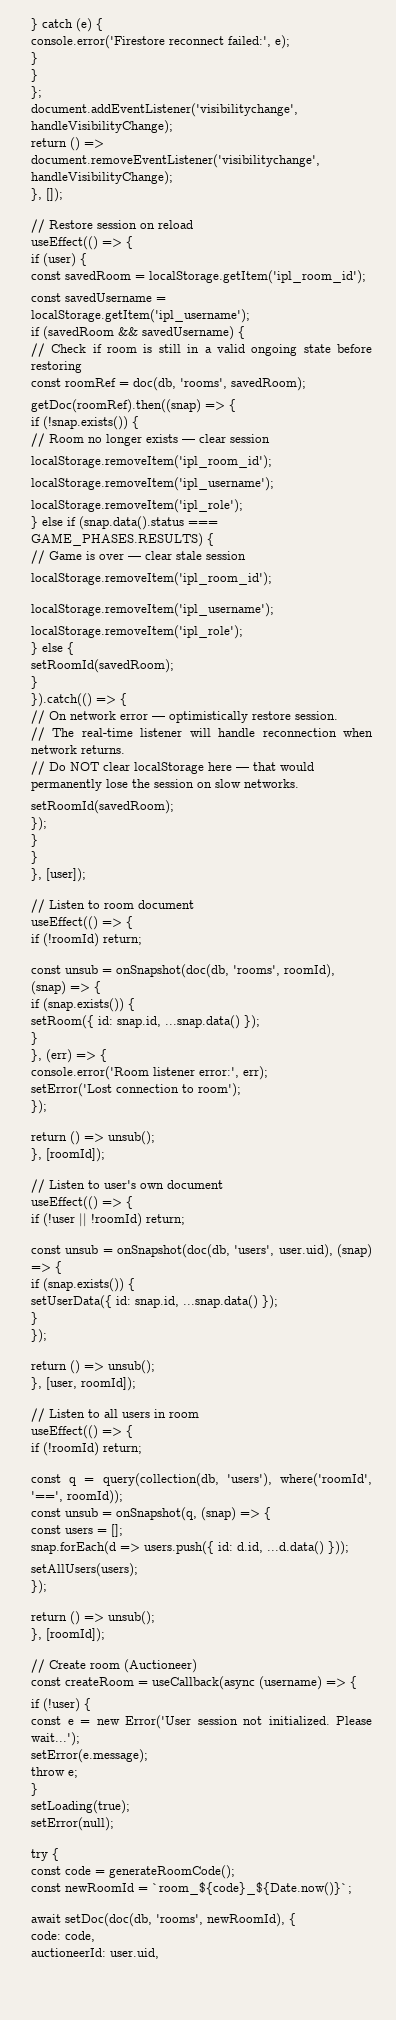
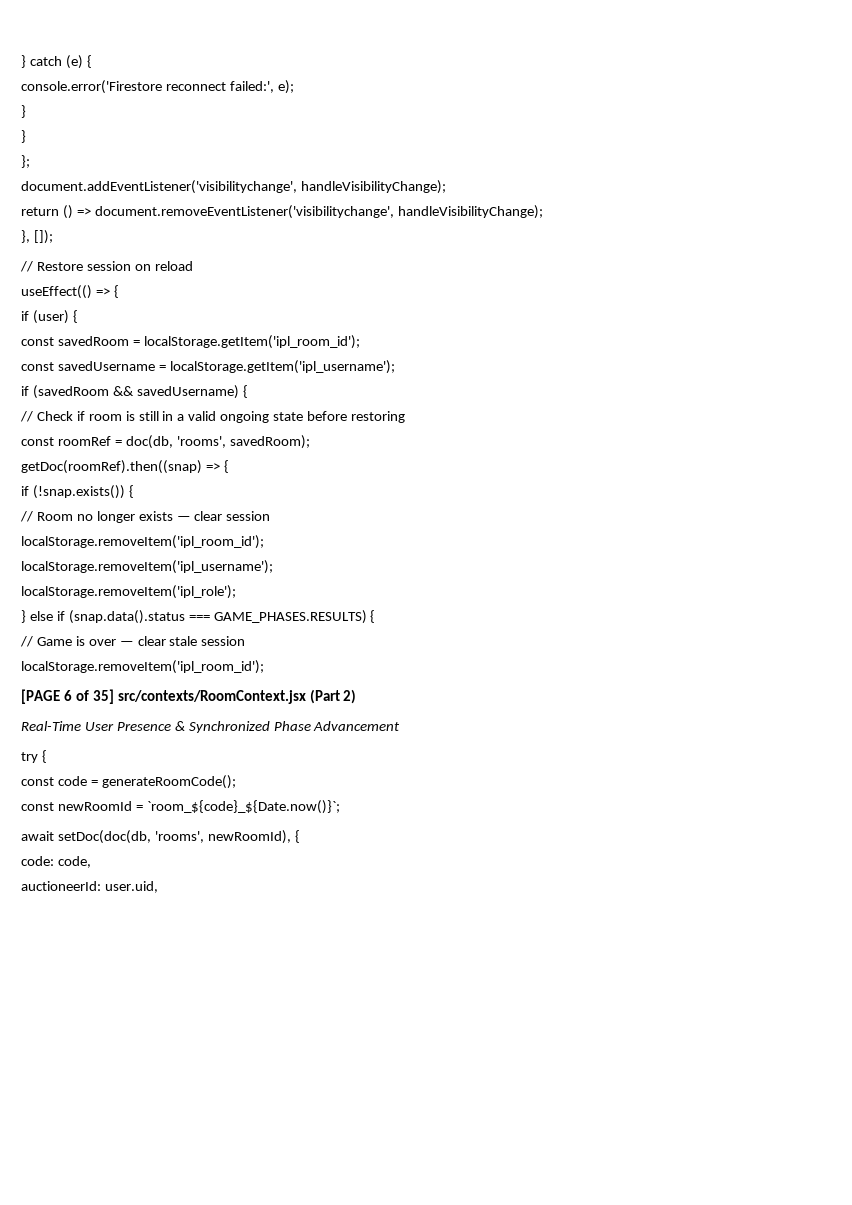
  // Game is over — clear stale session
  localStorage.removeItem('ipl_room_id');
- localStorage.removeItem('ipl_username');
- localStorage.removeItem('ipl_role');
- } else {
- setRoomId(savedRoom);
- }
- }).catch(() => {
- // On network error — optimistically restore session.
- // The real-time listener will handle reconnection when network returns.
- // Do NOT clear localStorage here — that would permanently lose the session on slow networks.
- setRoomId(savedRoom);
- });
- }
- }
- }, [user]);
- // Listen to room document
- useEffect(() => {
- if (!roomId) return;
- const unsub = onSnapshot(doc(db, 'rooms', roomId), (snap) => {
- if (snap.exists()) {
- setRoom({ id: snap.id, ...snap.data() });
- }
- }, (err) => {
- console.error('Room listener error:', err);
- setError('Lost connection to room');
- });
- return () => unsub();
- }, [roomId]);
- // Listen to user's own document
- useEffect(() => {
- if (!user || !roomId) return;
- const unsub = onSnapshot(doc(db, 'users', user.uid), (snap) => {
- if (snap.exists()) {
- setUserData({ id: snap.id, ...snap.data() });
- }
- });
- return () => unsub();
- }, [user, roomId]);
- // Listen to all users in room
- useEffect(() => {
- if (!roomId) return;
- const q = query(collection(db, 'users'), where('roomId', '==', roomId));
- const unsub = onSnapshot(q, (snap) => {
- const users = [];
- snap.forEach(d => users.push({ id: d.id, ...d.data() }));
- setAllUsers(users);
- });
- return () => unsub();
- }, [roomId]);
- // Create room (Auctioneer)
- const createRoom = useCallback(async (username) => {
- if (!user) {
- const e = new Error('User session not initialized. Please wait...');
- setError(e.message);
- throw e;
- }
- setLoading(true);
- setError(null);
+ [PAGE 6 of 35] src/contexts/RoomContext.jsx (Part 2)
+ Real-Time User Presence & Synchronized Phase Advancement

